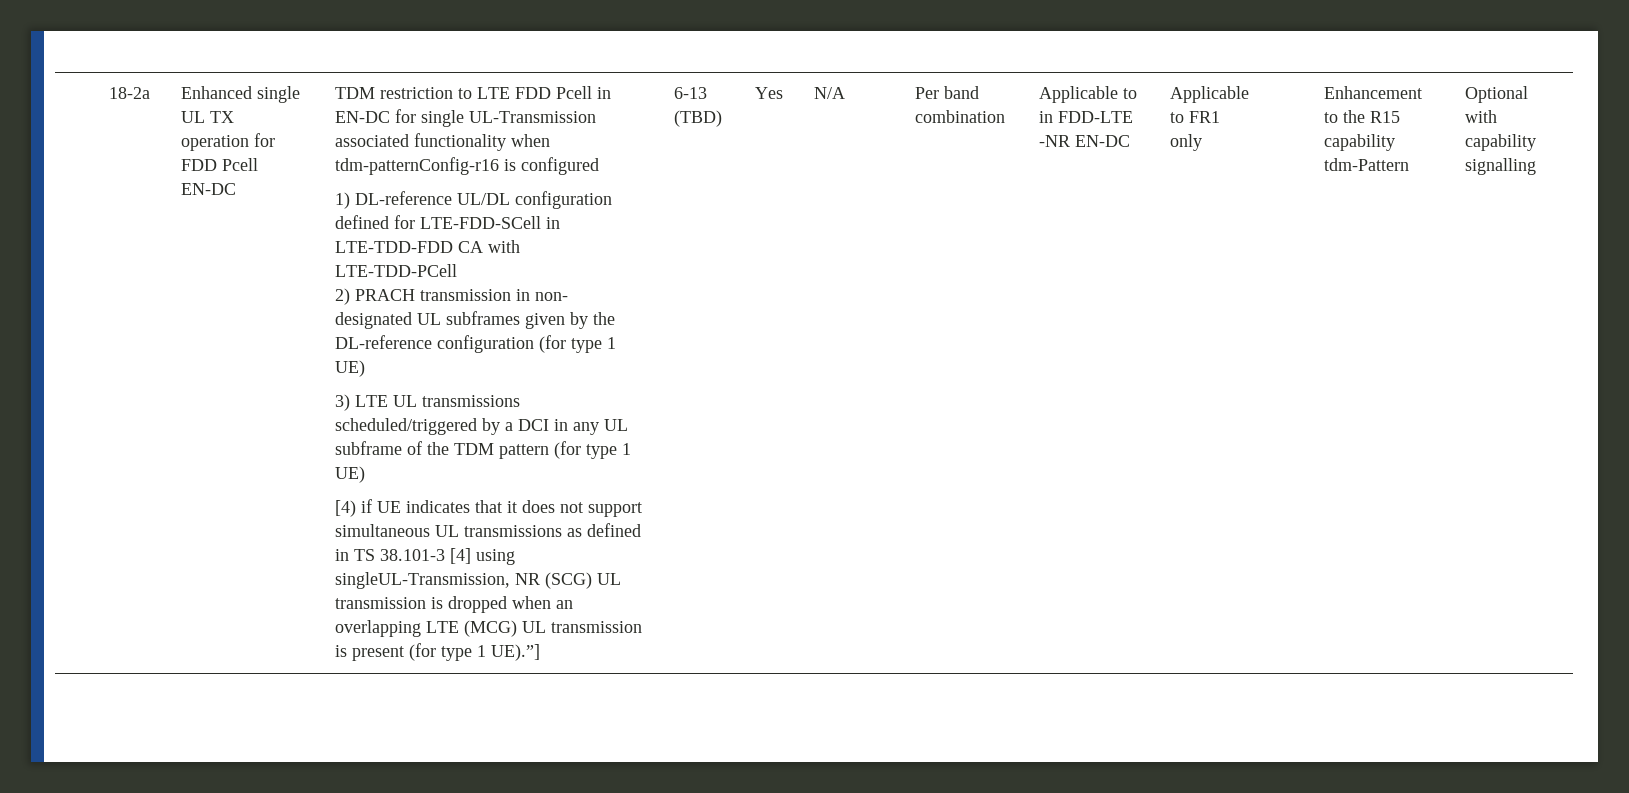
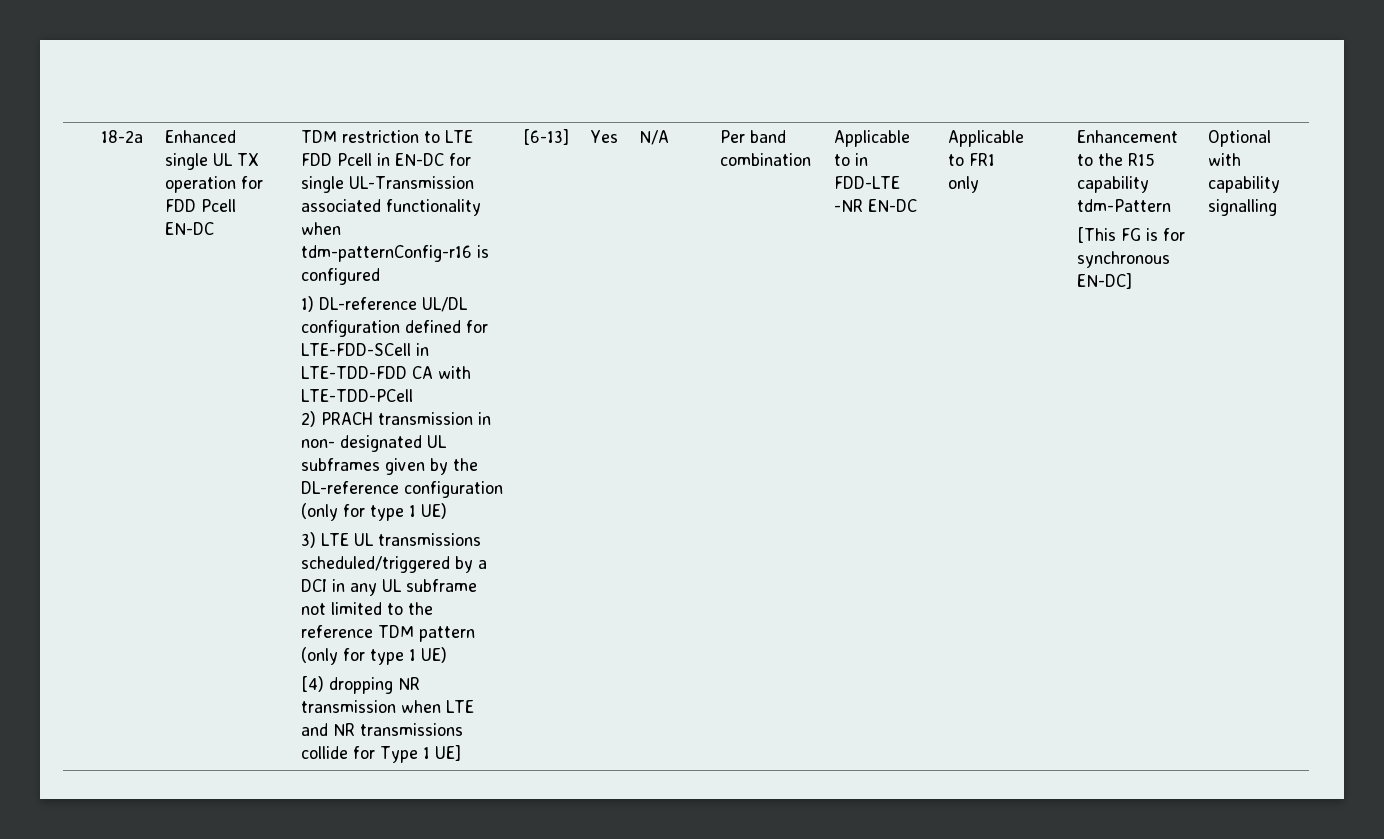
- 2) PRACH transmission in non- designated UL subframes given by the DL-reference configuration (for type 1 UE)
+ 2) PRACH transmission in non- designated UL subframes given by the DL-reference configuration (only for type 1 UE)
- 3) LTE UL transmissions scheduled/triggered by a DCI in any UL subframe of the TDM pattern (for type 1 UE)
- [4) if UE indicates that it does not support simultaneous UL transmissions as defined in TS 38.101-3 [4] using singleUL-Transmission, NR (SCG) UL transmission is dropped when an overlapping LTE (MCG) UL transmission is present (for type 1 UE).”] | 6-13 (TBD)
+ 3) LTE UL transmissions scheduled/triggered by a DCI in any UL subframe not limited to the reference TDM pattern (only for type 1 UE)
+ [4) dropping NR transmission when LTE and NR transmissions collide for Type 1 UE] | [6-13]
+ [This FG is for synchronous EN-DC]

